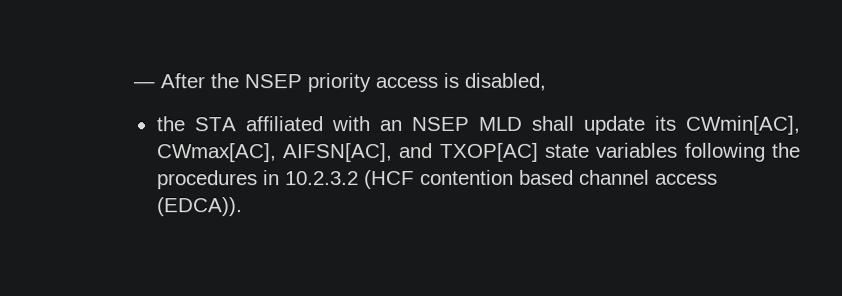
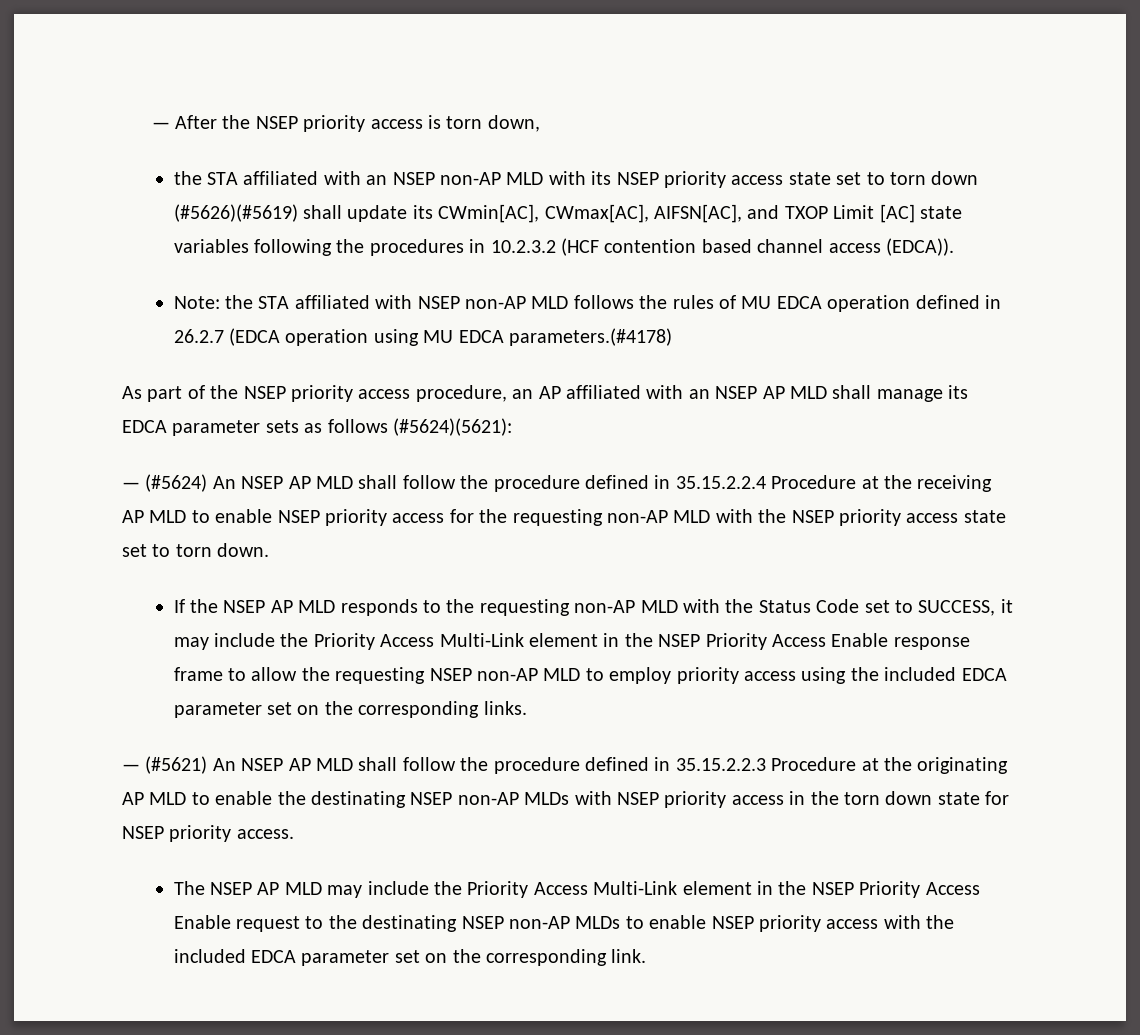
- — After the NSEP priority access is disabled,
+ — After the NSEP priority access is torn down,
- the STA affiliated with an NSEP MLD shall update its CWmin[AC], CWmax[AC], AIFSN[AC], and TXOP[AC] state variables following the procedures in 10.2.3.2 (HCF contention based channel access (EDCA)).
+ the STA affiliated with an NSEP non-AP MLD with its NSEP priority access state set to torn down (#5626)(#5619) shall update its CWmin[AC], CWmax[AC], AIFSN[AC], and TXOP Limit [AC] state variables following the procedures in 10.2.3.2 (HCF contention based channel access (EDCA)).
+ Note: the STA affiliated with NSEP non-AP MLD follows the rules of MU EDCA operation defined in 26.2.7 (EDCA operation using MU EDCA parameters.(#4178)
+ As part of the NSEP priority access procedure, an AP affiliated with an NSEP AP MLD shall manage its EDCA parameter sets as follows (#5624)(5621):
+ — (#5624) An NSEP AP MLD shall follow the procedure defined in 35.15.2.2.4 Procedure at the receiving AP MLD to enable NSEP priority access for the requesting non-AP MLD with the NSEP priority access state set to torn down.
+ If the NSEP AP MLD responds to the requesting non-AP MLD with the Status Code set to SUCCESS, it may include the Priority Access Multi-Link element in the NSEP Priority Access Enable response frame to allow the requesting NSEP non-AP MLD to employ priority access using the included EDCA parameter set on the corresponding links.
+ — (#5621) An NSEP AP MLD shall follow the procedure defined in 35.15.2.2.3 Procedure at the originating AP MLD to enable the destinating NSEP non-AP MLDs with NSEP priority access in the torn down state for NSEP priority access.
+ The NSEP AP MLD may include the Priority Access Multi-Link element in the NSEP Priority Access Enable request to the destinating NSEP non-AP MLDs to enable NSEP priority access with the included EDCA parameter set on the corresponding link.

